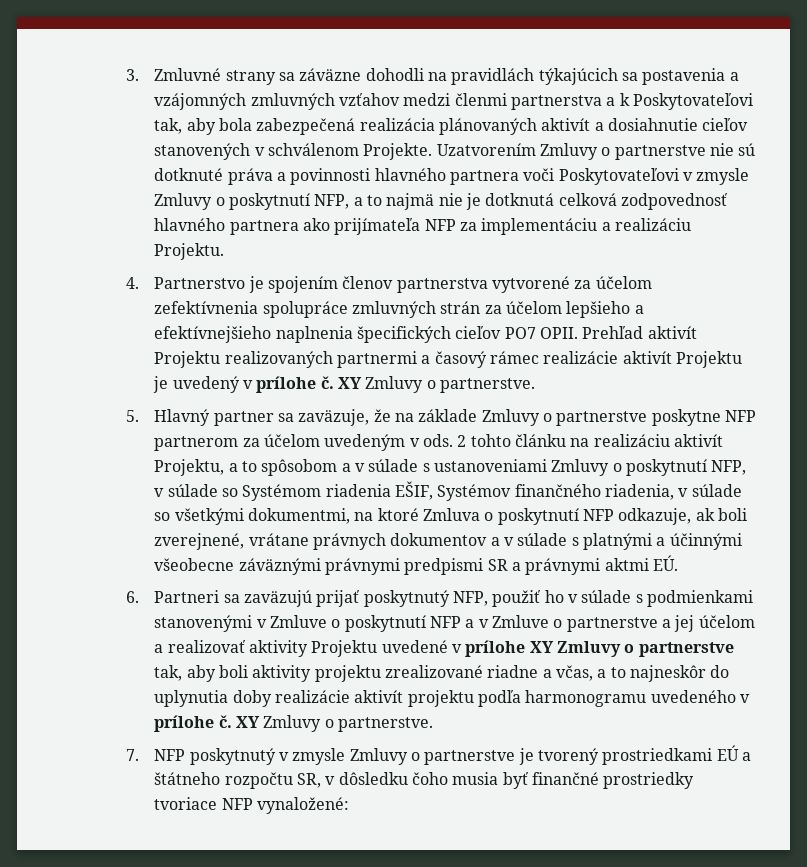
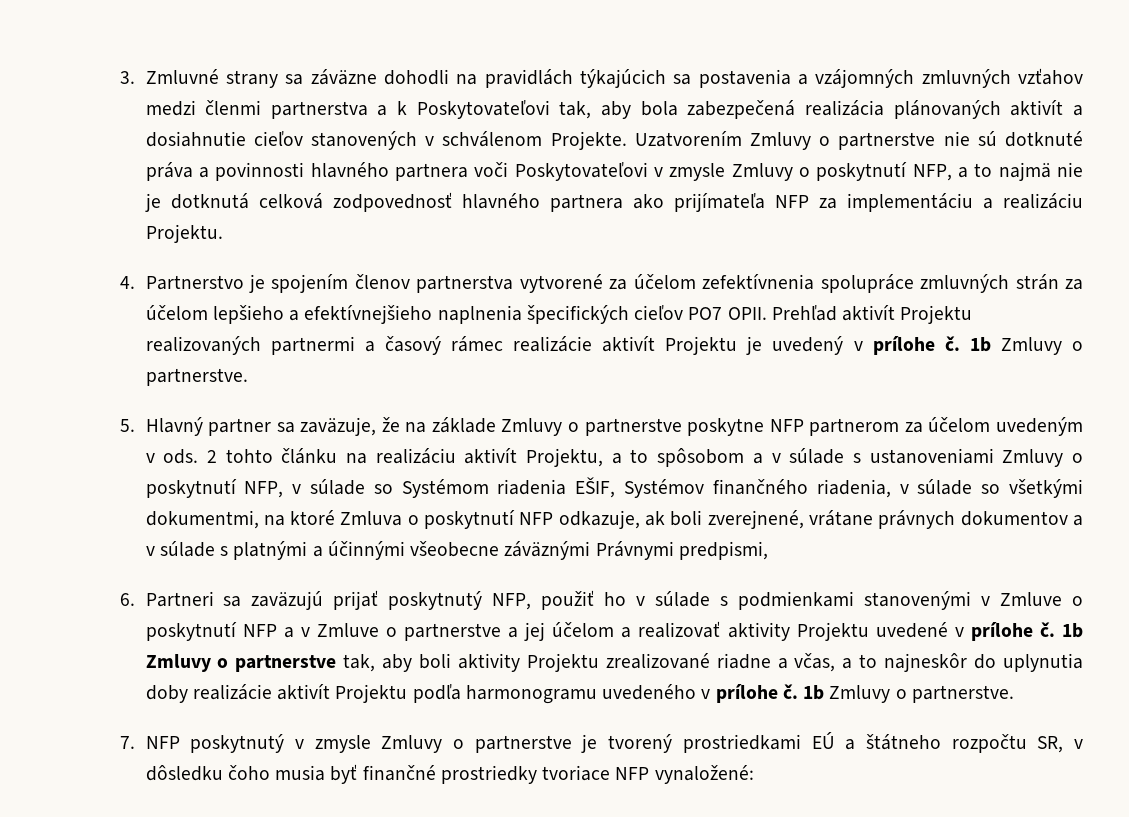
- Prehľad aktivít Projektu realizovaných partnermi a časový rámec realizácie aktivít Projektu je uvedený v prílohe č. XY Zmluvy o partnerstve.
+ Prehľad aktivít Projektu realizovaných partnermi a časový rámec realizácie aktivít Projektu je uvedený v prílohe č. 1b Zmluvy o partnerstve.
- 2 tohto článku na realizáciu aktivít Projektu, a to spôsobom a v súlade s ustanoveniami Zmluvy o poskytnutí NFP, v súlade so Systémom riadenia EŠIF, Systémov finančného riadenia, v súlade so všetkými dokumentmi, na ktoré Zmluva o poskytnutí NFP odkazuje, ak boli zverejnené, vrátane právnych dokumentov a v súlade s platnými a účinnými všeobecne záväznými právnymi predpismi SR a právnymi aktmi EÚ.
+ 2 tohto článku na realizáciu aktivít Projektu, a to spôsobom a v súlade s ustanoveniami Zmluvy o poskytnutí NFP, v súlade so Systémom riadenia EŠIF, Systémov finančného riadenia, v súlade so všetkými dokumentmi, na ktoré Zmluva o poskytnutí NFP odkazuje, ak boli zverejnené, vrátane právnych dokumentov a v súlade s platnými a účinnými všeobecne záväznými Právnymi predpismi,
- 6. Partneri sa zaväzujú prijať poskytnutý NFP, použiť ho v súlade s podmienkami stanovenými v Zmluve o poskytnutí NFP a v Zmluve o partnerstve a jej účelom a realizovať aktivity Projektu uvedené v prílohe XY Zmluvy o partnerstve tak, aby boli aktivity projektu zrealizované riadne a včas, a to najneskôr do uplynutia doby realizácie aktivít projektu podľa harmonogramu uvedeného v prílohe č. XY Zmluvy o partnerstve.
+ 6. Partneri sa zaväzujú prijať poskytnutý NFP, použiť ho v súlade s podmienkami stanovenými v Zmluve o poskytnutí NFP a v Zmluve o partnerstve a jej účelom a realizovať aktivity Projektu uvedené v prílohe č. 1b Zmluvy o partnerstve tak, aby boli aktivity Projektu zrealizované riadne a včas, a to najneskôr do uplynutia doby realizácie aktivít Projektu podľa harmonogramu uvedeného v prílohe č. 1b Zmluvy o partnerstve.

